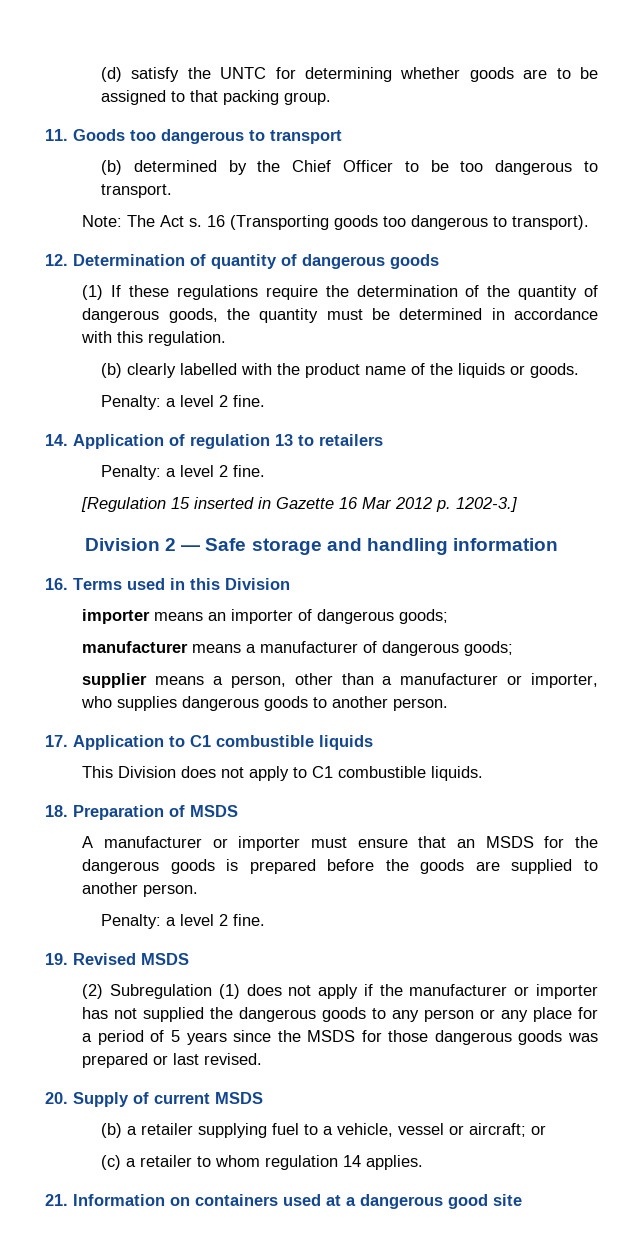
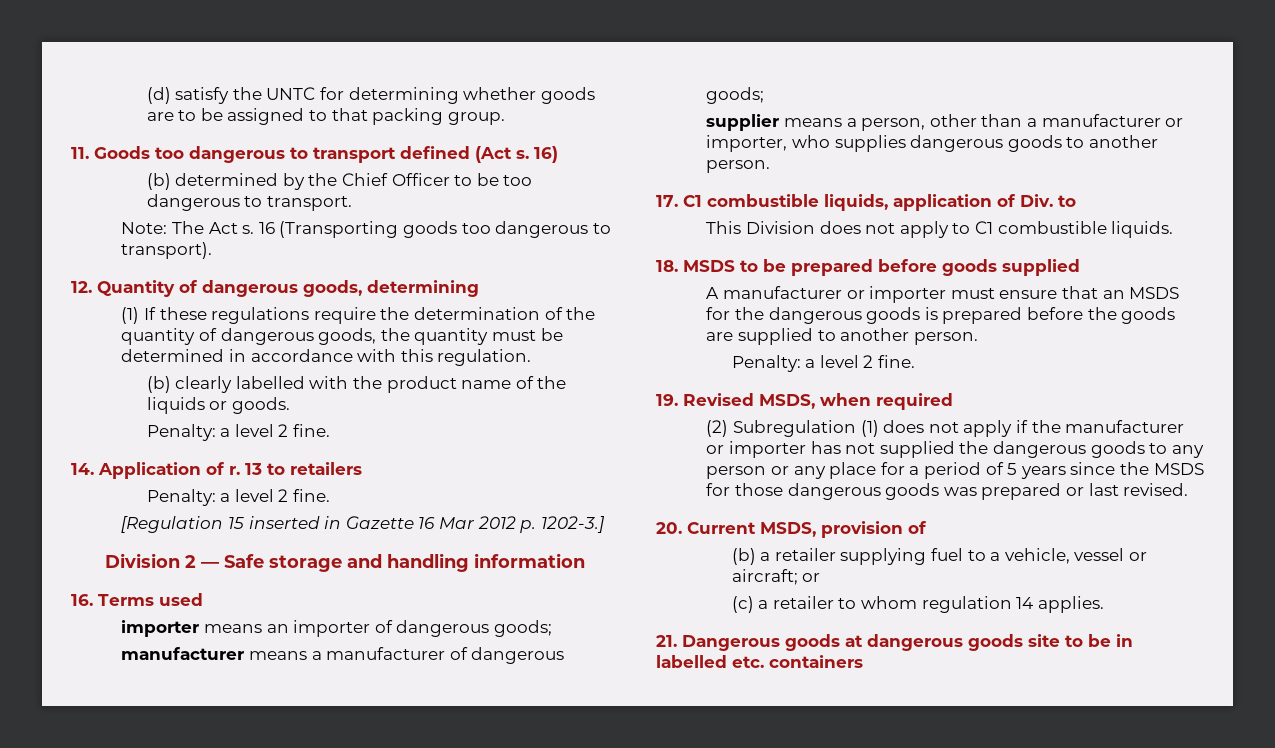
- 11. Goods too dangerous to transport
+ 11. Goods too dangerous to transport defined (Act s. 16)
- 12. Determination of quantity of dangerous goods
+ 12. Quantity of dangerous goods, determining
- 14. Application of regulation 13 to retailers
+ 14. Application of r. 13 to retailers
- 16. Terms used in this Division
+ 16. Terms used
- 17. Application to C1 combustible liquids
+ 17. C1 combustible liquids, application of Div. to
- 18. Preparation of MSDS
+ 18. MSDS to be prepared before goods supplied
- 19. Revised MSDS
+ 19. Revised MSDS, when required
- 20. Supply of current MSDS
+ 20. Current MSDS, provision of
- 21. Information on containers used at a dangerous good site
+ 21. Dangerous goods at dangerous goods site to be in labelled etc. containers

